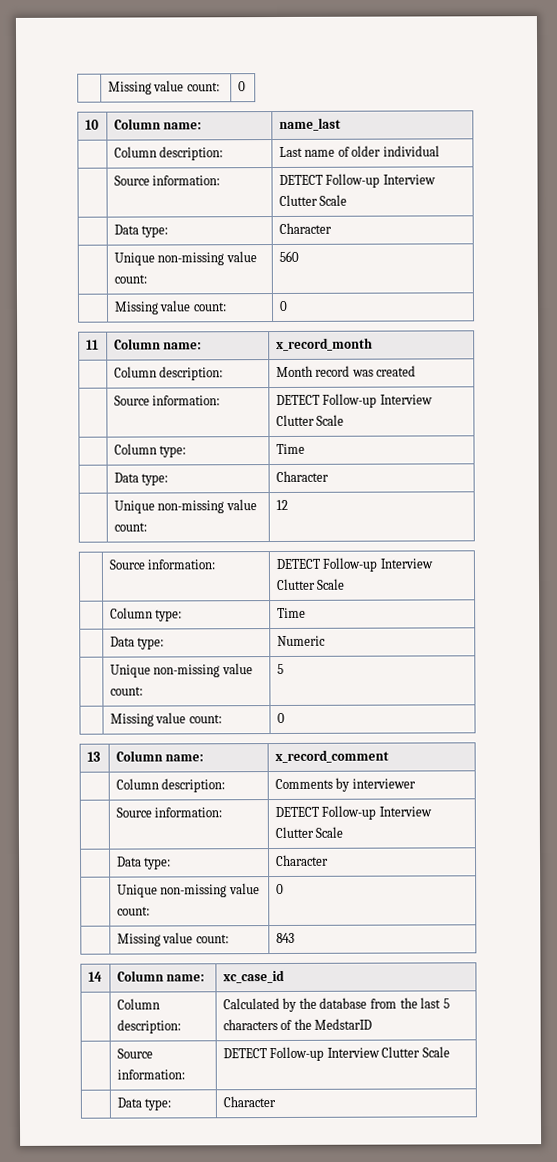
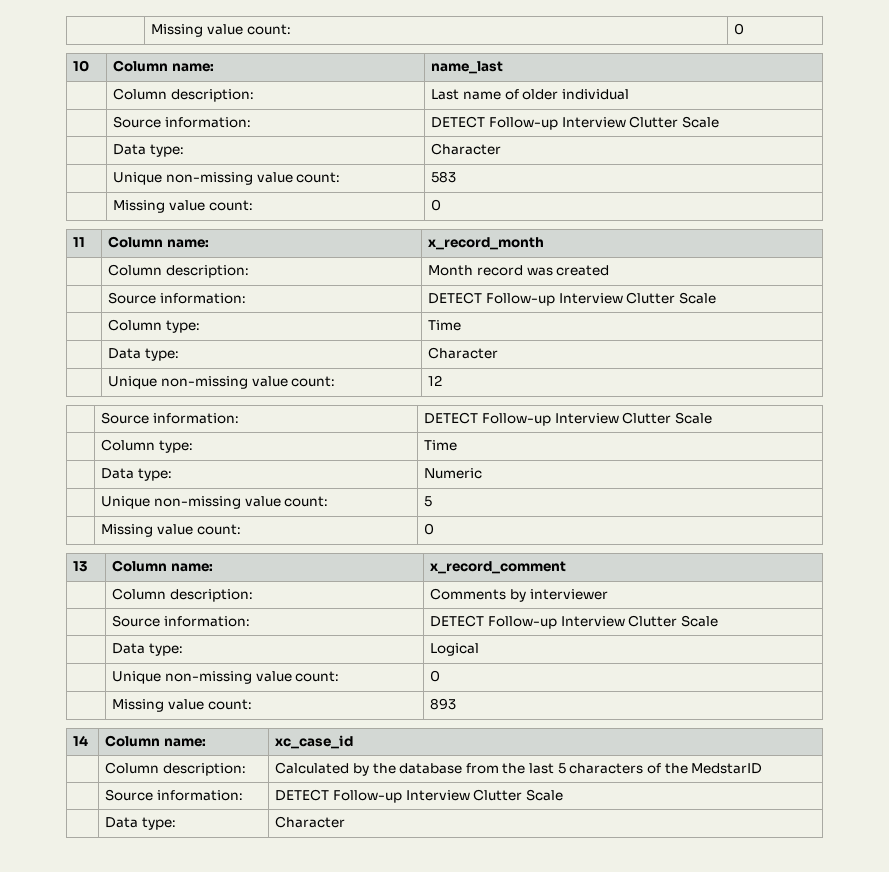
- | Unique non-missing value count: | 560
+ | Unique non-missing value count: | 583
  | Column description: | Comments by interviewer
  | Source information: | DETECT Follow-up Interview Clutter Scale
- | Data type: | Character
+ | Data type: | Logical
- | Missing value count: | 843
+ | Missing value count: | 893

